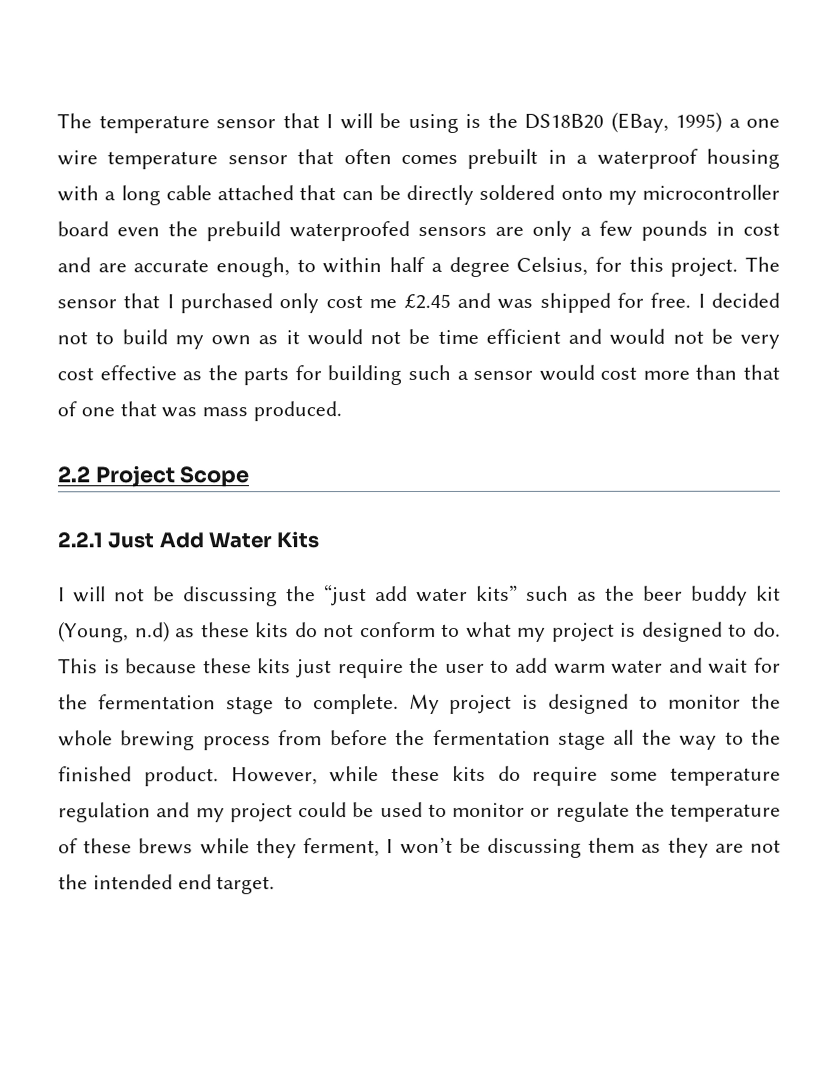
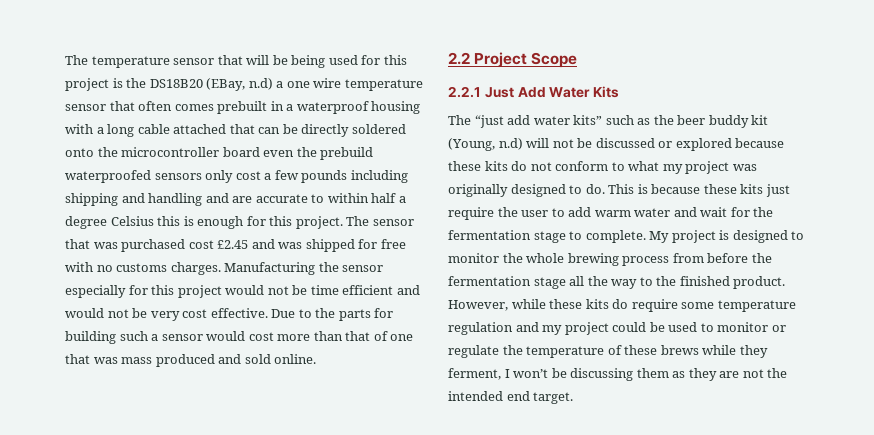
- The temperature sensor that I will be using is the DS18B20 (EBay, 1995) a one wire temperature sensor that often comes prebuilt in a waterproof housing with a long cable attached that can be directly soldered onto my microcontroller board even the prebuild waterproofed sensors are only a few pounds in cost and are accurate enough, to within half a degree Celsius, for this project.
+ The temperature sensor that will be being used for this project is the DS18B20 (EBay, n.d) a one wire temperature sensor that often comes prebuilt in a waterproof housing with a long cable attached that can be directly soldered onto the microcontroller board even the prebuild waterproofed sensors only cost a few pounds including shipping and handling and are accurate to within half a degree Celsius this is enough for this project.
- The sensor that I purchased only cost me £2.45 and was shipped for free. I decided not to build my own as it would not be time efficient and would not be very cost effective as the parts for building such a sensor would cost more than that of one that was mass produced.
+ The sensor that was purchased cost £2.45 and was shipped for free with no customs charges. Manufacturing the sensor especially for this project would not be time efficient and would not be very cost effective. Due to the parts for building such a sensor would cost more than that of one that was mass produced and sold online.
- I will not be discussing the “just add water kits” such as the beer buddy kit (Young, n.d) as these kits do not conform to what my project is designed to do.
+ The “just add water kits” such as the beer buddy kit (Young, n.d) will not be discussed or explored because these kits do not conform to what my project was originally designed to do.

